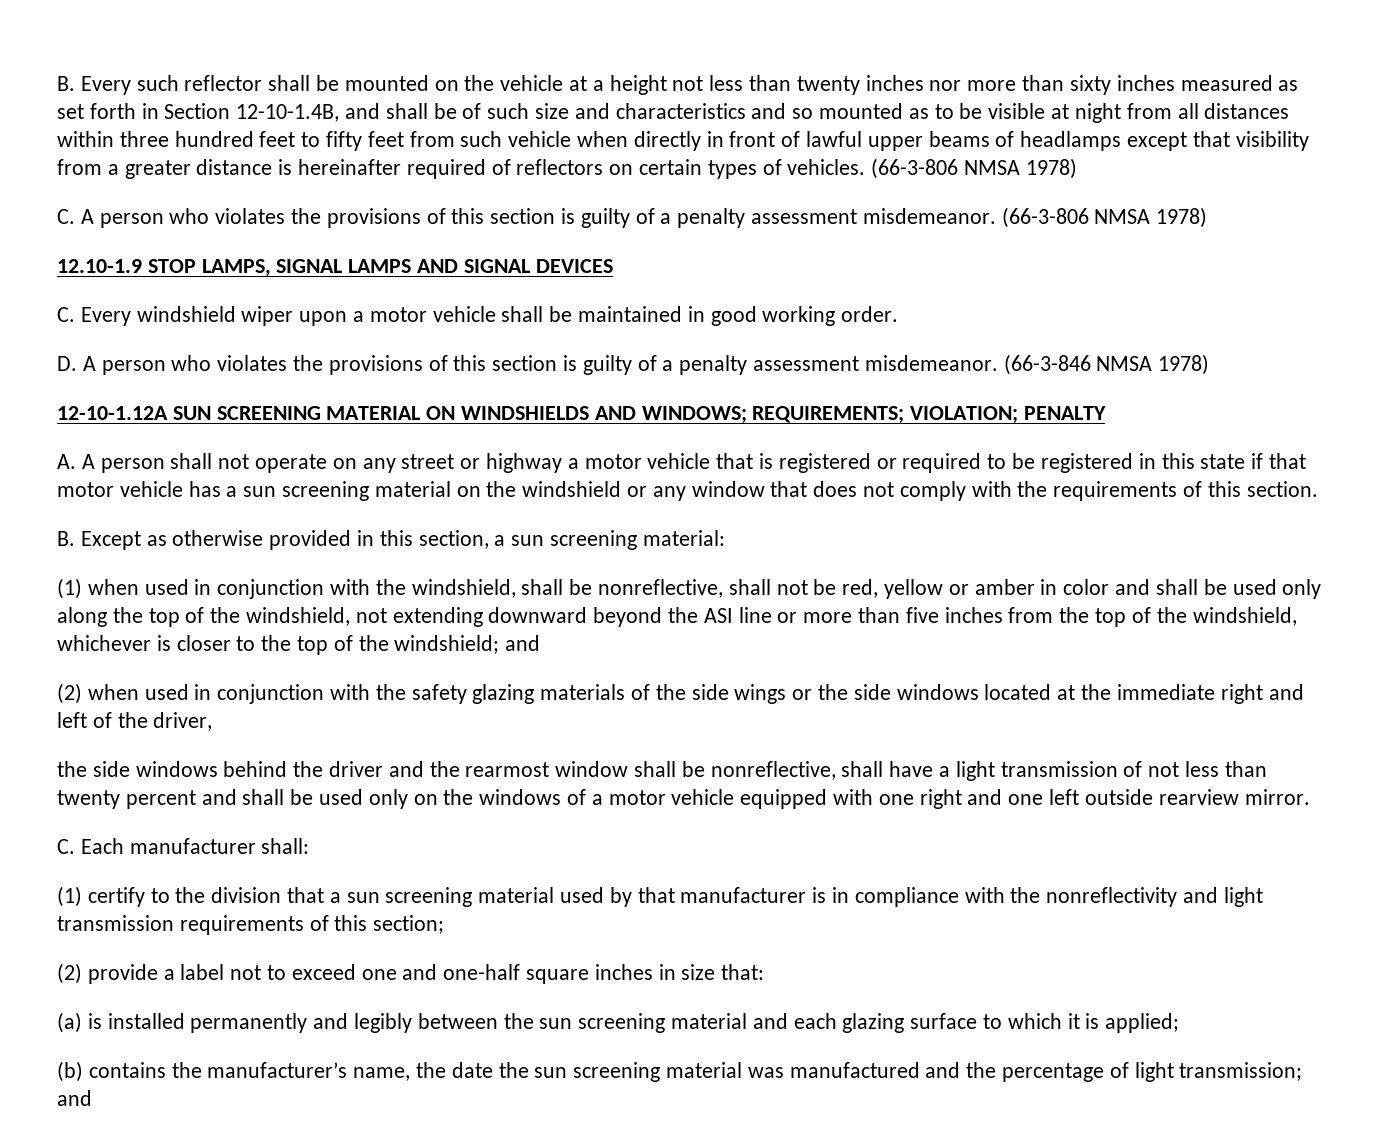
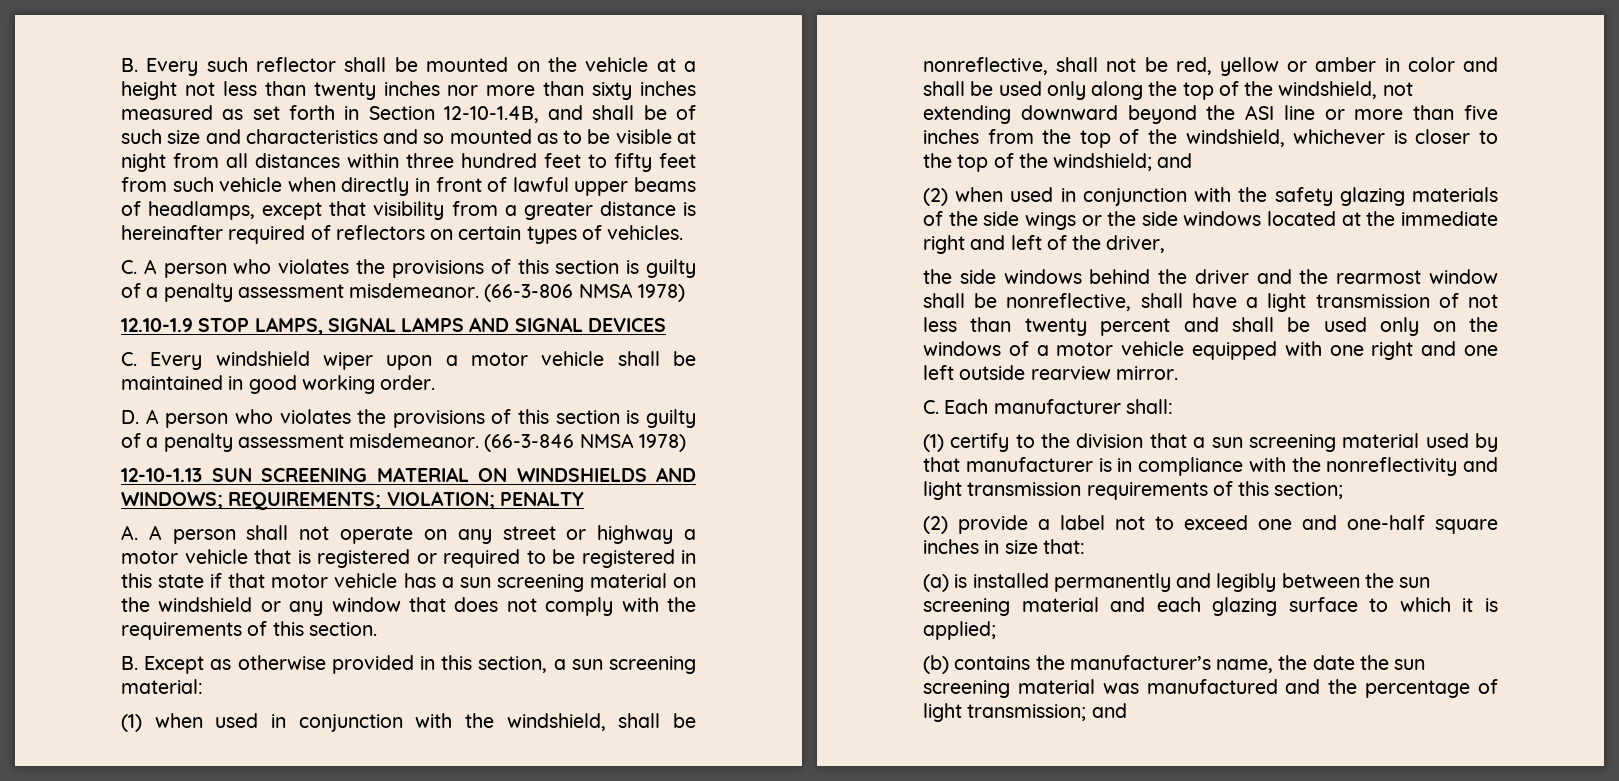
- B. Every such reflector shall be mounted on the vehicle at a height not less than twenty inches nor more than sixty inches measured as set forth in Section 12-10-1.4B, and shall be of such size and characteristics and so mounted as to be visible at night from all distances within three hundred feet to fifty feet from such vehicle when directly in front of lawful upper beams of headlamps except that visibility from a greater distance is hereinafter required of reflectors on certain types of vehicles. (66-3-806 NMSA 1978)
+ B. Every such reflector shall be mounted on the vehicle at a height not less than twenty inches nor more than sixty inches measured as set forth in Section 12-10-1.4B, and shall be of such size and characteristics and so mounted as to be visible at night from all distances within three hundred feet to fifty feet from such vehicle when directly in front of lawful upper beams of headlamps, except that visibility from a greater distance is hereinafter required of reflectors on certain types of vehicles.
- 12-10-1.12A SUN SCREENING MATERIAL ON WINDSHIELDS AND WINDOWS; REQUIREMENTS; VIOLATION; PENALTY
+ 12-10-1.13 SUN SCREENING MATERIAL ON WINDSHIELDS AND WINDOWS; REQUIREMENTS; VIOLATION; PENALTY

